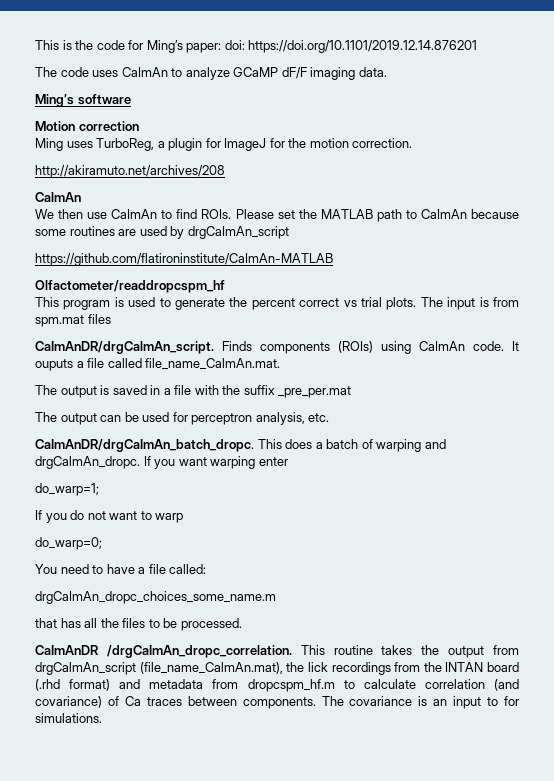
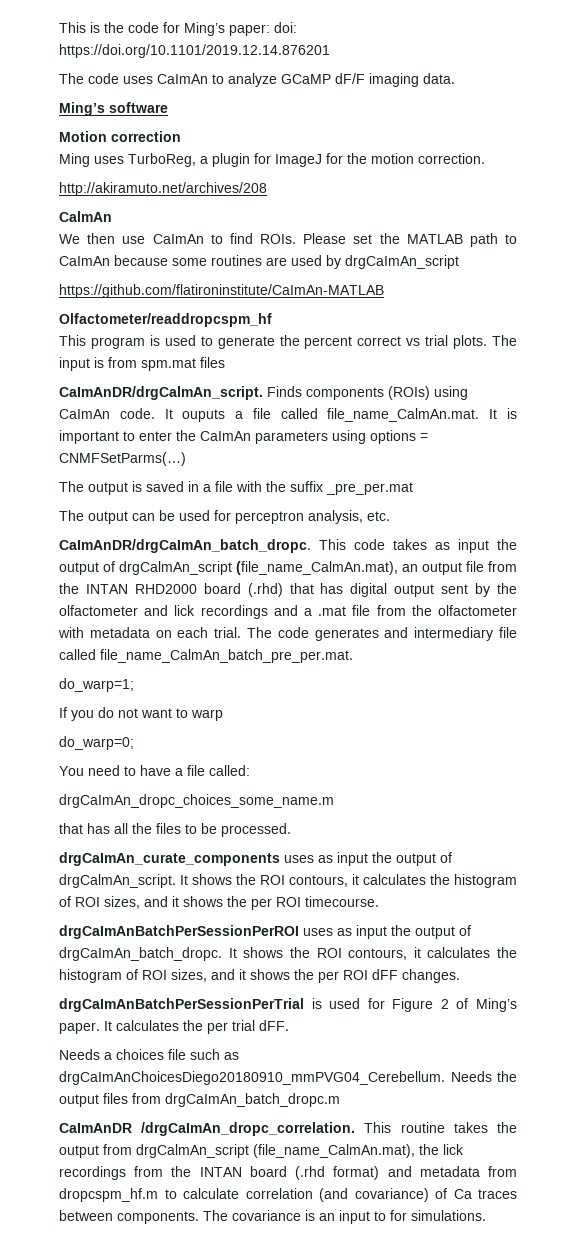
- It ouputs a file called file_name_CalmAn.mat.
+ It ouputs a file called file_name_CalmAn.mat. It is important to enter the CaImAn parameters using options = CNMFSetParms(…)
- This does a batch of warping and drgCalmAn_dropc. If you want warping enter
+ This code takes as input the output of drgCalmAn_script (file_name_CalmAn.mat), an output file from the INTAN RHD2000 board (.rhd) that has digital output sent by the olfactometer and lick recordings and a .mat file from the olfactometer with metadata on each trial. The code generates and intermediary file called file_name_CalmAn_batch_pre_per.mat.
+ drgCaImAn_curate_components uses as input the output of drgCalmAn_script. It shows the ROI contours, it calculates the histogram of ROI sizes, and it shows the per ROI timecourse.
+ drgCaImAnBatchPerSessionPerROI uses as input the output of drgCaImAn_batch_dropc. It shows the ROI contours, it calculates the histogram of ROI sizes, and it shows the per ROI dFF changes.
+ drgCaImAnBatchPerSessionPerTrial is used for Figure 2 of Ming’s paper. It calculates the per trial dFF.
+ Needs a choices file such as drgCaImAnChoicesDiego20180910_mmPVG04_Cerebellum. Needs the output files from drgCaImAn_batch_dropc.m

